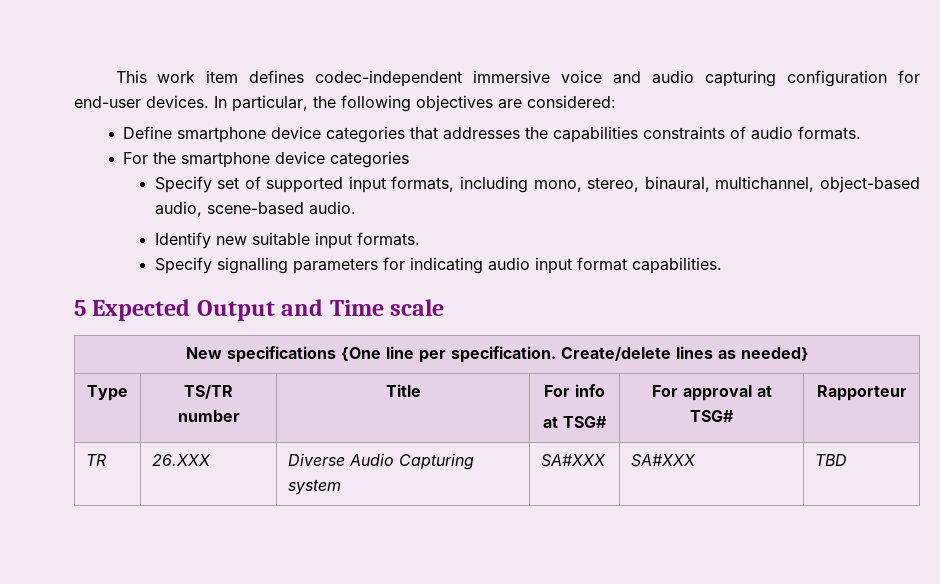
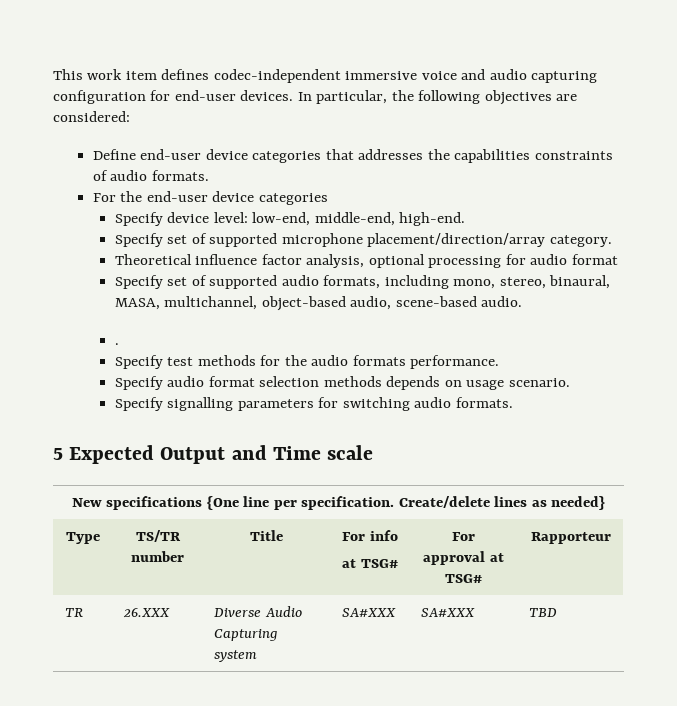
- Define smartphone device categories that addresses the capabilities constraints of audio formats.
+ Define end-user device categories that addresses the capabilities constraints of audio formats.
- For the smartphone device categories
+ For the end-user device categories
- Specify set of supported input formats, including mono, stereo, binaural, multichannel, object-based audio, scene-based audio.
+ Specify device level: low-end, middle-end, high-end.
+ Specify set of supported microphone placement/direction/array category.
+ Theoretical influence factor analysis, optional processing for audio format
+ Specify set of supported audio formats, including mono, stereo, binaural, MASA, multichannel, object-based audio, scene-based audio.
- Identify new suitable input formats.
+ .
+ Specify test methods for the audio formats performance.
+ Specify audio format selection methods depends on usage scenario.
- Specify signalling parameters for indicating audio input format capabilities.
+ Specify signalling parameters for switching audio formats.

